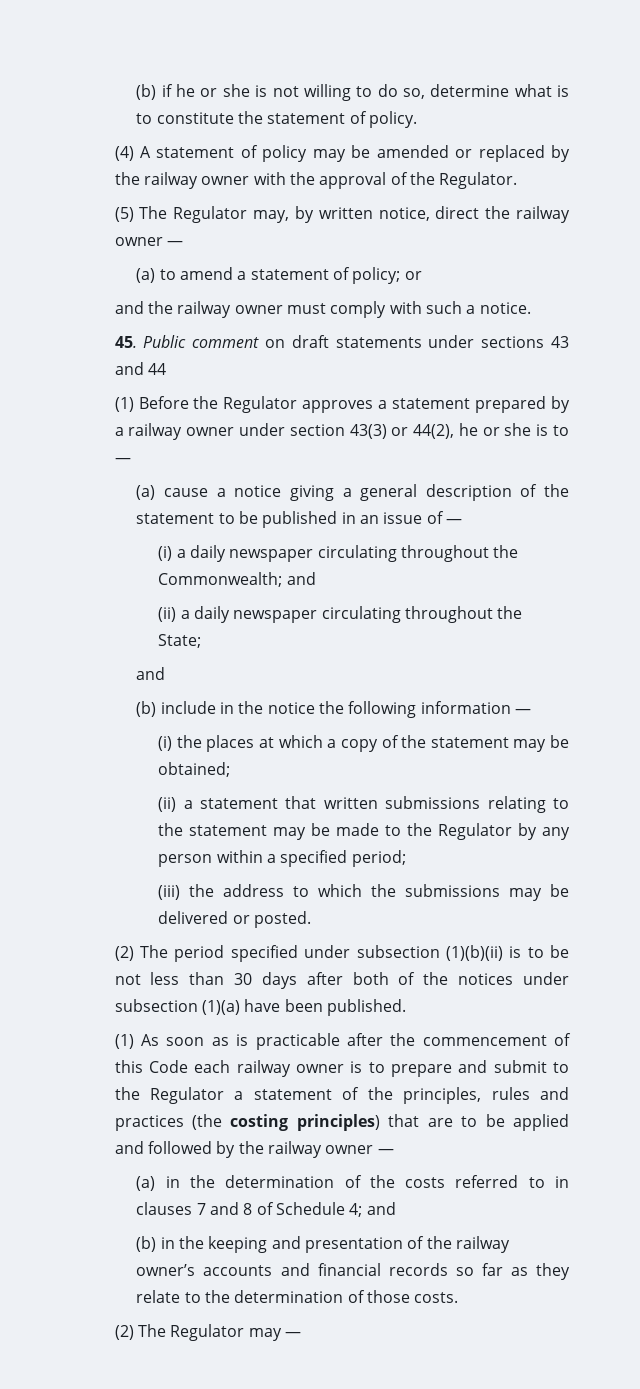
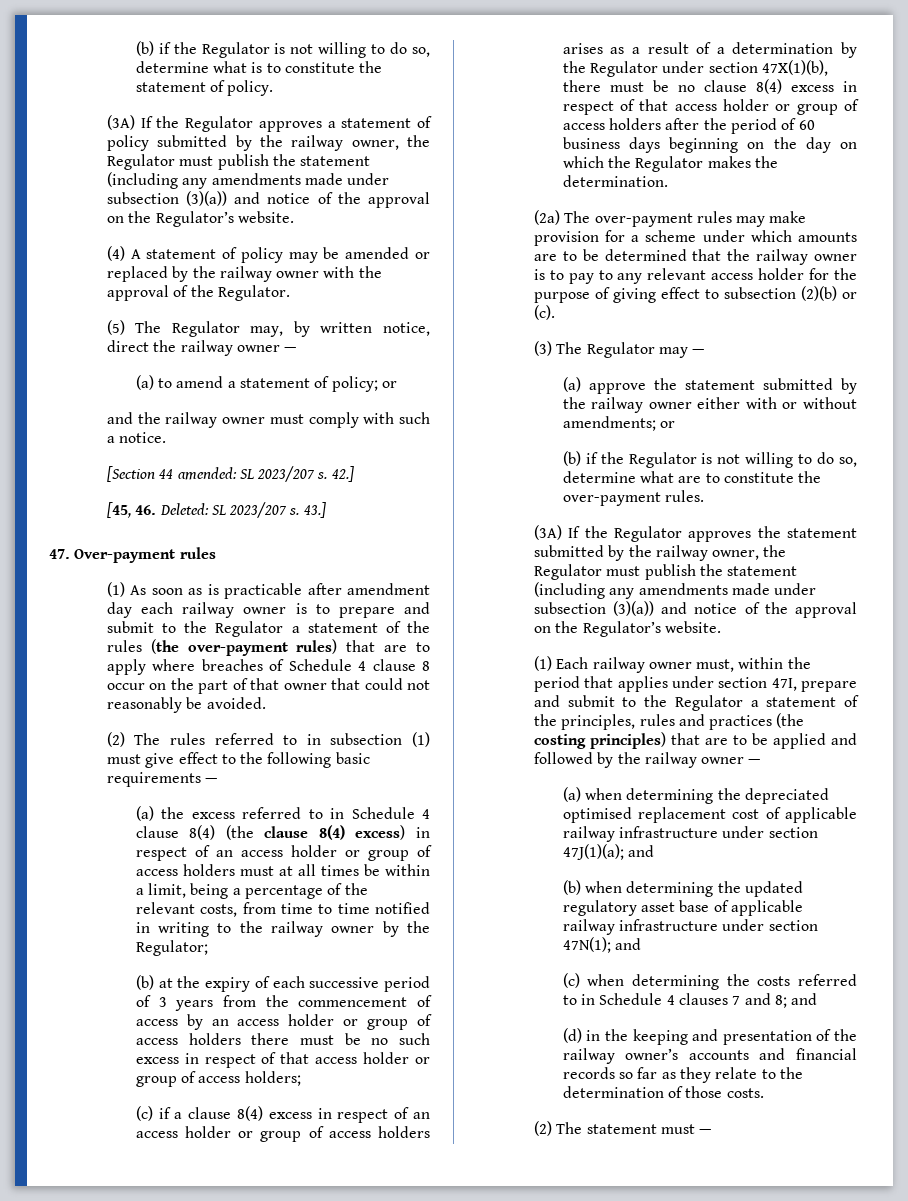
- (b) if he or she is not willing to do so, determine what is to constitute the statement of policy.
+ (b) if the Regulator is not willing to do so, determine what is to constitute the statement of policy.
+ (3A) If the Regulator approves a statement of policy submitted by the railway owner, the Regulator must publish the statement (including any amendments made under subsection (3)(a)) and notice of the approval on the Regulator’s website.
- 45. Public comment on draft statements under sections 43 and 44
- (1) Before the Regulator approves a statement prepared by a railway owner under section 43(3) or 44(2), he or she is to —
- (a) cause a notice giving a general description of the statement to be published in an issue of —
- (i) a daily newspaper circulating throughout the Commonwealth; and
- (ii) a daily newspaper circulating throughout the State;
- and
- (b) include in the notice the following information —
- (i) the places at which a copy of the statement may be obtained;
- (ii) a statement that written submissions relating to the statement may be made to the Regulator by any person within a specified period;
- (iii) the address to which the submissions may be delivered or posted.
- (2) The period specified under subsection (1)(b)(ii) is to be not less than 30 days after both of the notices under subsection (1)(a) have been published.
+ [Section 44 amended: SL 2023/207 s. 42.]
+ [45, 46. Deleted: SL 2023/207 s. 43.]
+ 47. Over-payment rules
- (1) As soon as is practicable after the commencement of this Code each railway owner is to prepare and submit to the Regulator a statement of the principles, rules and practices (the costing principles) that are to be applied and followed by the railway owner —
+ (1) As soon as is practicable after amendment day each railway owner is to prepare and submit to the Regulator a statement of the rules (the over-payment rules) that are to apply where breaches of Schedule 4 clause 8 occur on the part of that owner that could not reasonably be avoided.
+ (2) The rules referred to in subsection (1) must give effect to the following basic requirements —
+ (a) the excess referred to in Schedule 4 clause 8(4) (the clause 8(4) excess) in respect of an access holder or group of access holders must at all times be within a limit, being a percentage of the relevant costs, from time to time notified in writing to the railway owner by the Regulator;
+ (b) at the expiry of each successive period of 3 years from the commencement of access by an access holder or group of access holders there must be no such excess in respect of that access holder or group of access holders;
+ (c) if a clause 8(4) excess in respect of an access holder or group of access holders arises as a result of a determination by the Regulator under section 47X(1)(b), there must be no clause 8(4) excess in respect of that access holder or group of access holders after the period of 60 business days beginning on the day on which the Regulator makes the determination.
+ (2a) The over-payment rules may make provision for a scheme under which amounts are to be determined that the railway owner is to pay to any relevant access holder for the purpose of giving effect to subsection (2)(b) or (c).
+ (3) The Regulator may —
+ (a) approve the statement submitted by the railway owner either with or without amendments; or
+ (b) if the Regulator is not willing to do so, determine what are to constitute the over-payment rules.
+ (3A) If the Regulator approves the statement submitted by the railway owner, the Regulator must publish the statement (including any amendments made under subsection (3)(a)) and notice of the approval on the Regulator’s website.
+ (1) Each railway owner must, within the period that applies under section 47I, prepare and submit to the Regulator a statement of the principles, rules and practices (the costing principles) that are to be applied and followed by the railway owner —
- (a) in the determination of the costs referred to in clauses 7 and 8 of Schedule 4; and
- (b) in the keeping and presentation of the railway owner’s accounts and financial records so far as they relate to the determination of those costs.
+ (a) when determining the depreciated optimised replacement cost of applicable railway infrastructure under section 47J(1)(a); and
+ (b) when determining the updated regulatory asset base of applicable railway infrastructure under section 47N(1); and
+ (c) when determining the costs referred to in Schedule 4 clauses 7 and 8; and
+ (d) in the keeping and presentation of the railway owner’s accounts and financial records so far as they relate to the determination of those costs.
- (2) The Regulator may —
+ (2) The statement must —

